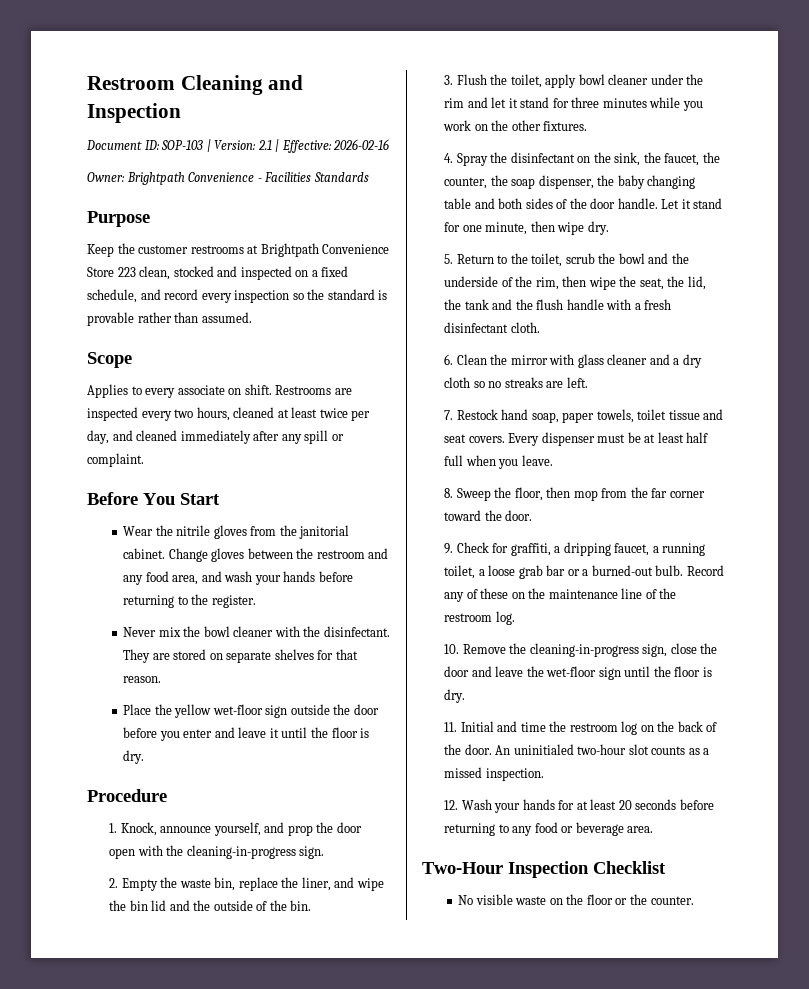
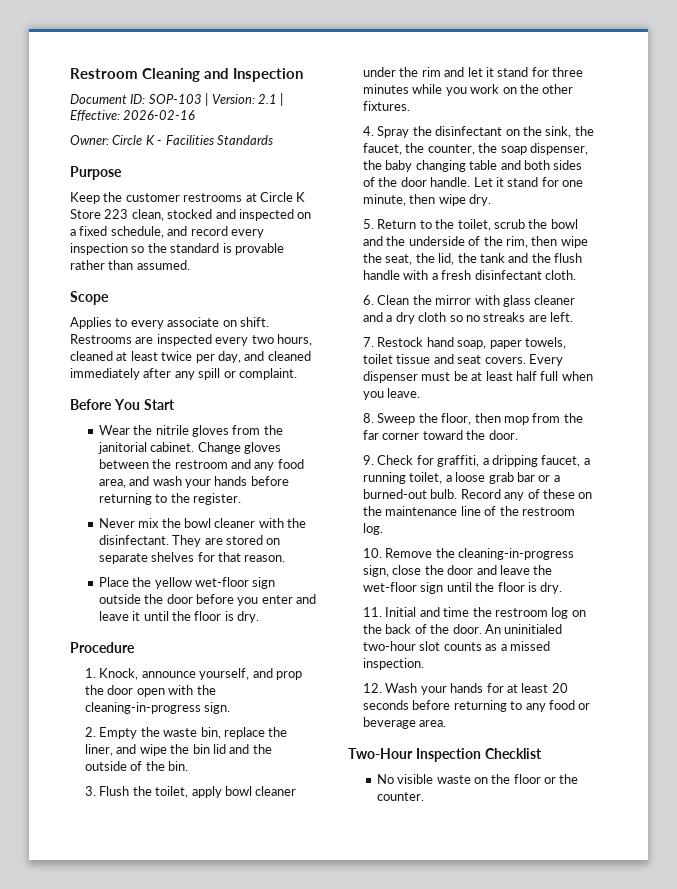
- Owner: Brightpath Convenience - Facilities Standards
+ Owner: Circle K - Facilities Standards
- Keep the customer restrooms at Brightpath Convenience Store 223 clean, stocked and inspected on a fixed schedule, and record every inspection so the standard is provable rather than assumed.
+ Keep the customer restrooms at Circle K Store 223 clean, stocked and inspected on a fixed schedule, and record every inspection so the standard is provable rather than assumed.

